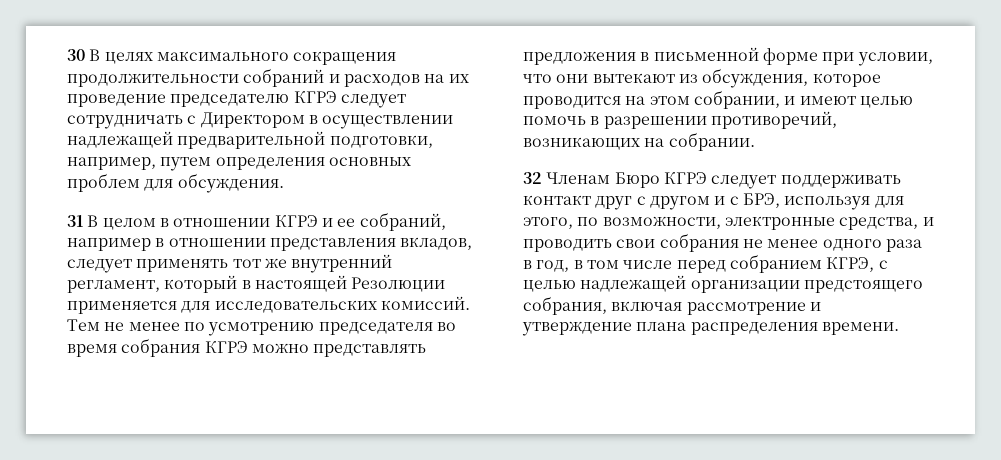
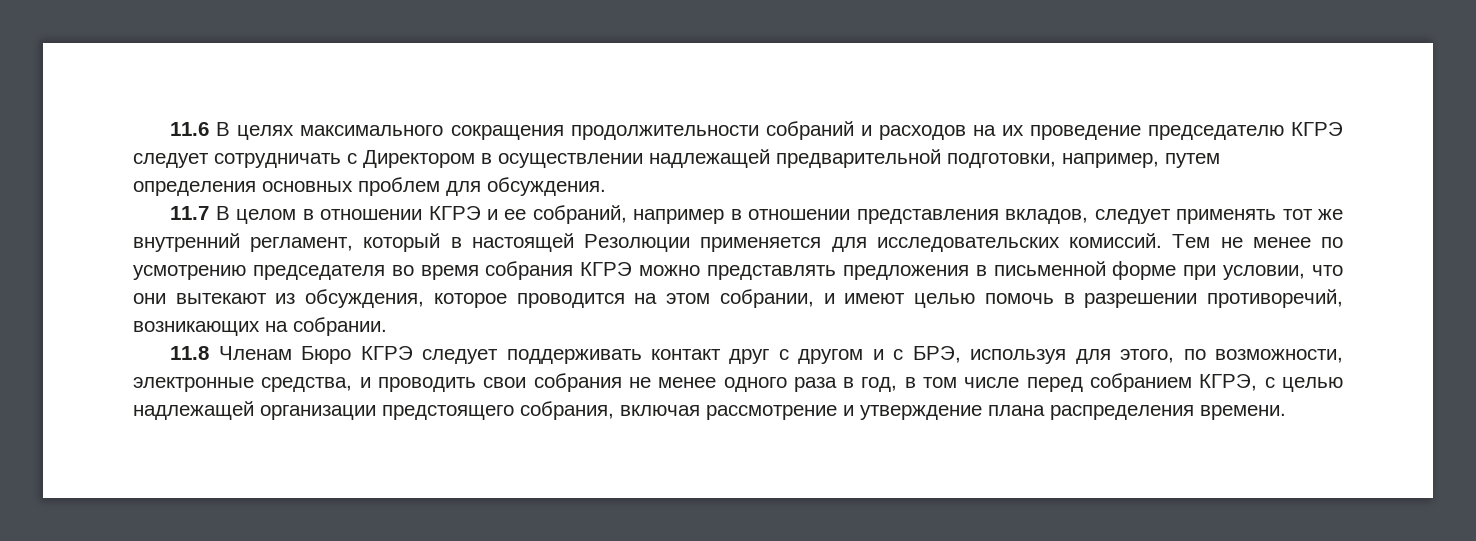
- 30 В целях максимального сокращения продолжительности собраний и расходов на их проведение председателю КГРЭ следует сотрудничать с Директором в осуществлении надлежащей предварительной подготовки, например, путем определения основных проблем для обсуждения.
+ 11.6 В целях максимального сокращения продолжительности собраний и расходов на их проведение председателю КГРЭ следует сотрудничать с Директором в осуществлении надлежащей предварительной подготовки, например, путем определения основных проблем для обсуждения.
- 31 В целом в отношении КГРЭ и ее собраний, например в отношении представления вкладов, следует применять тот же внутренний регламент, который в настоящей Резолюции применяется для исследовательских комиссий.
+ 11.7 В целом в отношении КГРЭ и ее собраний, например в отношении представления вкладов, следует применять тот же внутренний регламент, который в настоящей Резолюции применяется для исследовательских комиссий.
- 32 Членам Бюро КГРЭ следует поддерживать контакт друг с другом и с БРЭ, используя для этого, по возможности, электронные средства, и проводить свои собрания не менее одного раза в год, в том числе перед собранием КГРЭ, с целью надлежащей организации предстоящего собрания, включая рассмотрение и утверждение плана распределения времени.
+ 11.8 Членам Бюро КГРЭ следует поддерживать контакт друг с другом и с БРЭ, используя для этого, по возможности, электронные средства, и проводить свои собрания не менее одного раза в год, в том числе перед собранием КГРЭ, с целью надлежащей организации предстоящего собрания, включая рассмотрение и утверждение плана распределения времени.

